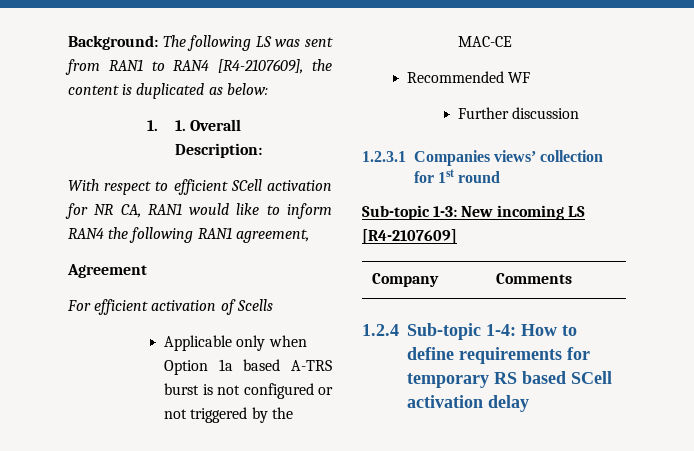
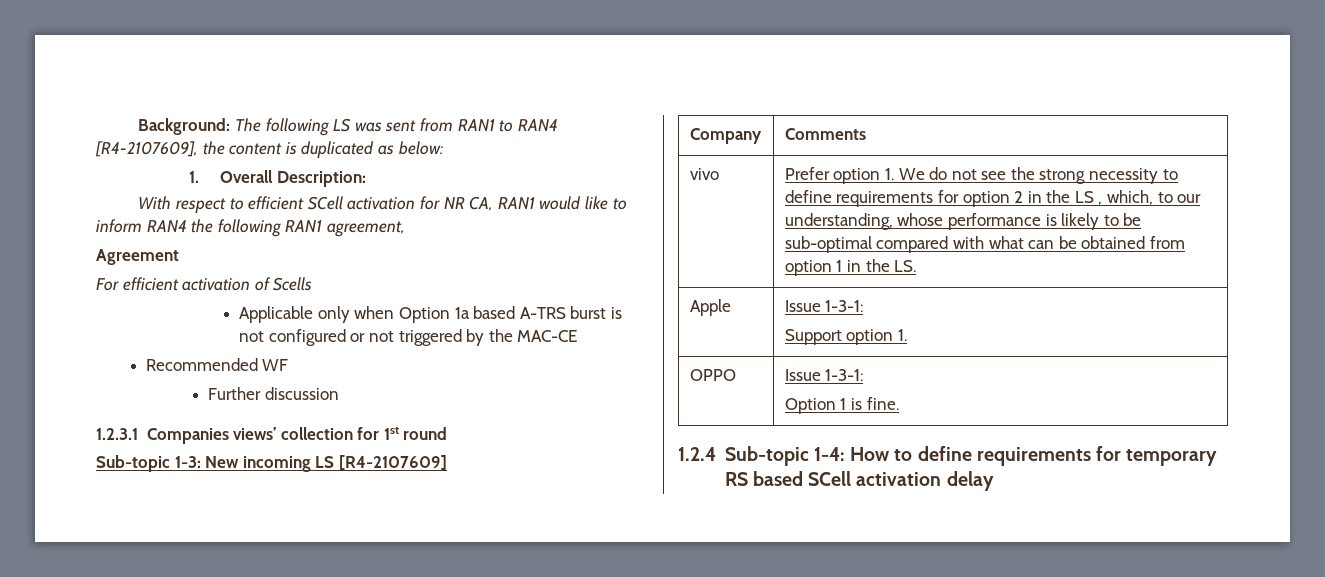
- 1. 1. Overall Description:
+ 1. Overall Description:
+ vivo | Prefer option 1. We do not see the strong necessity to define requirements for option 2 in the LS , which, to our understanding, whose performance is likely to be sub-optimal compared with what can be obtained from option 1 in the LS.
+ Apple | Issue 1-3-1:
+ Support option 1.
+ OPPO | Issue 1-3-1:
+ Option 1 is fine.

